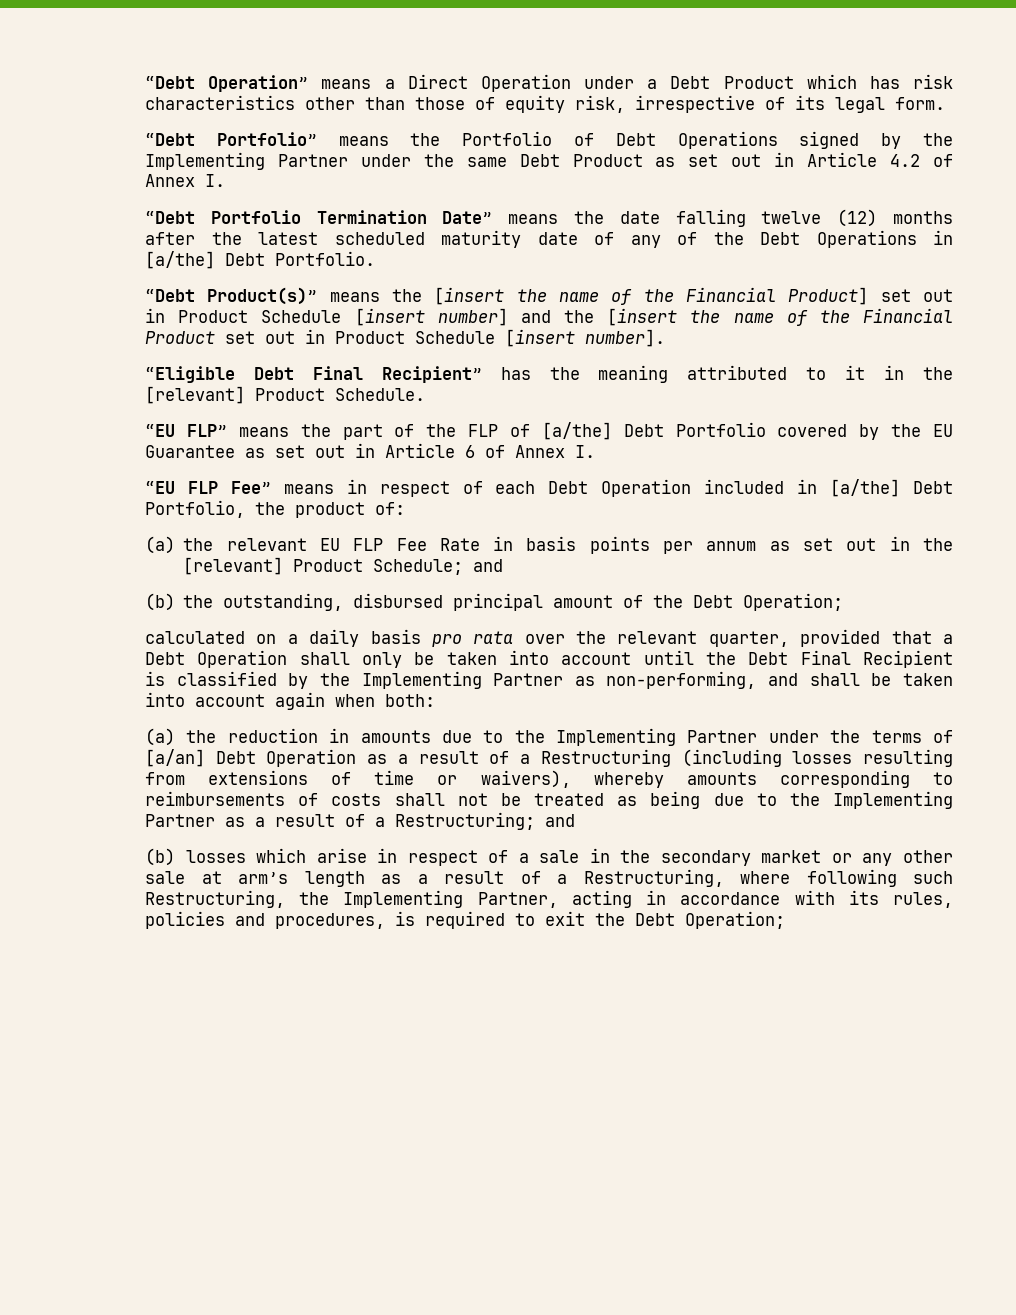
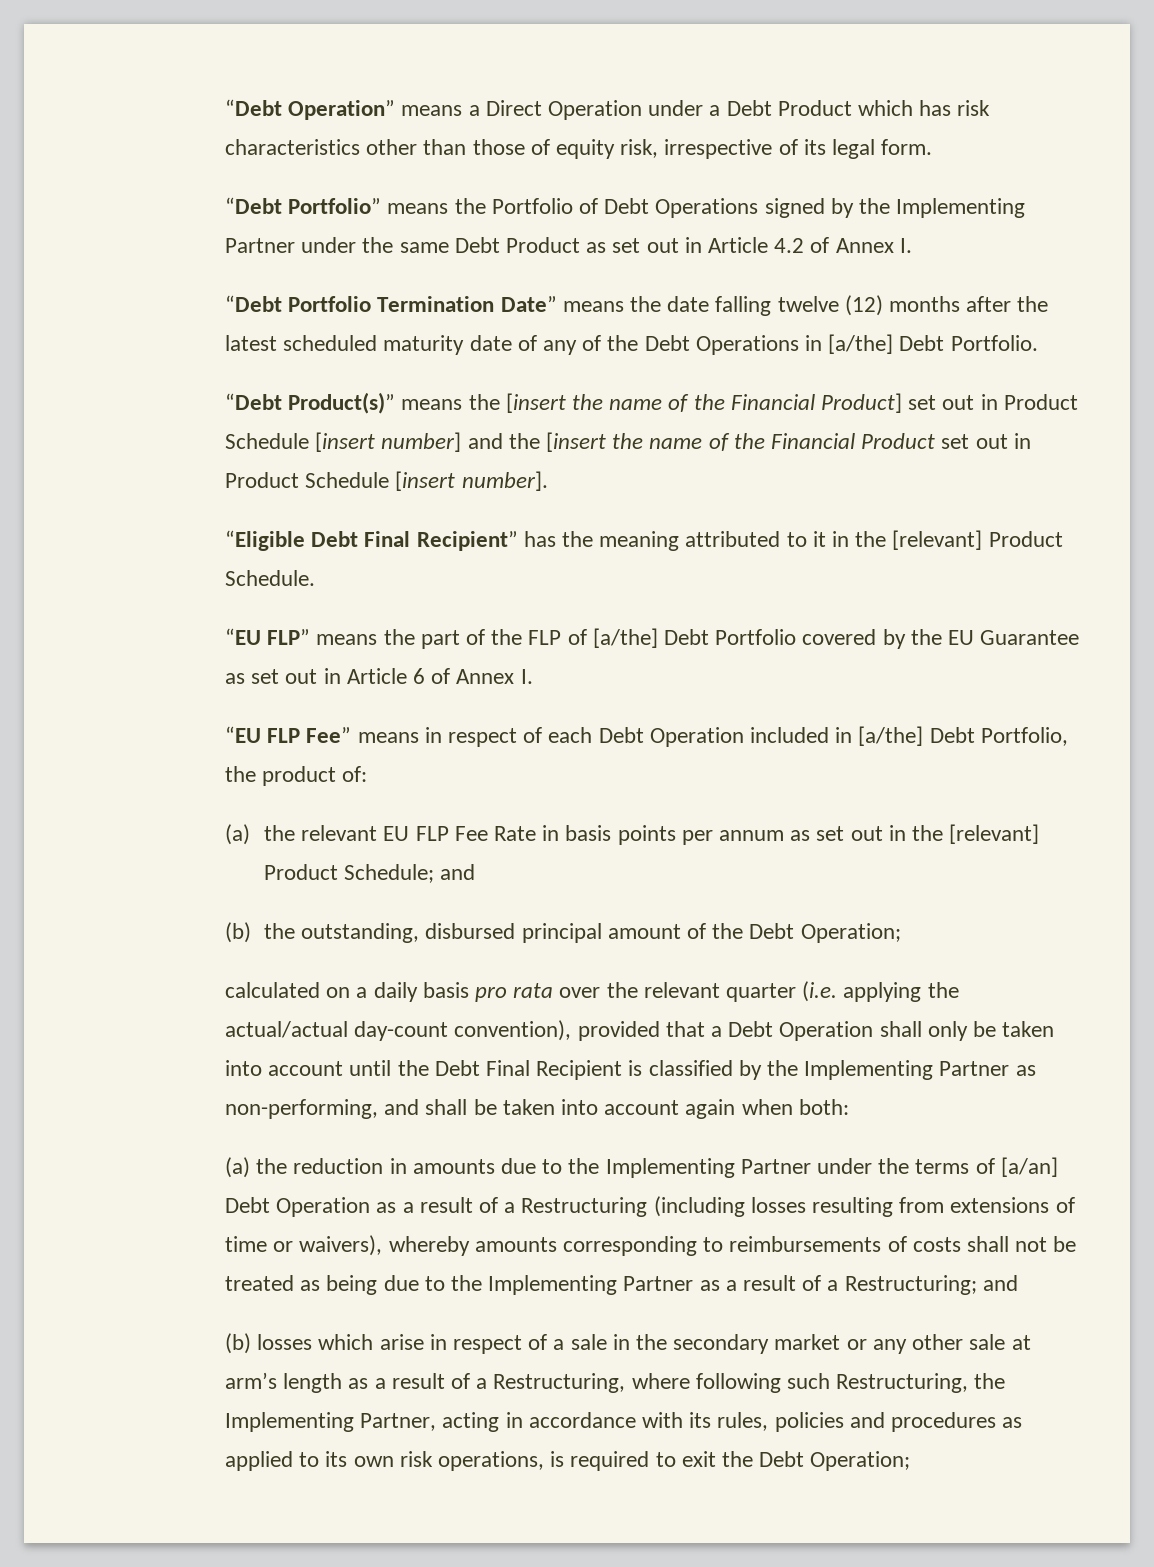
- calculated on a daily basis pro rata over the relevant quarter, provided that a Debt Operation shall only be taken into account until the Debt Final Recipient is classified by the Implementing Partner as non-performing, and shall be taken into account again when both:
+ calculated on a daily basis pro rata over the relevant quarter (i.e. applying the actual/actual day-count convention), provided that a Debt Operation shall only be taken into account until the Debt Final Recipient is classified by the Implementing Partner as non-performing, and shall be taken into account again when both:
- (b) losses which arise in respect of a sale in the secondary market or any other sale at arm’s length as a result of a Restructuring, where following such Restructuring, the Implementing Partner, acting in accordance with its rules, policies and procedures, is required to exit the Debt Operation;
+ (b) losses which arise in respect of a sale in the secondary market or any other sale at arm’s length as a result of a Restructuring, where following such Restructuring, the Implementing Partner, acting in accordance with its rules, policies and procedures as applied to its own risk operations, is required to exit the Debt Operation;

